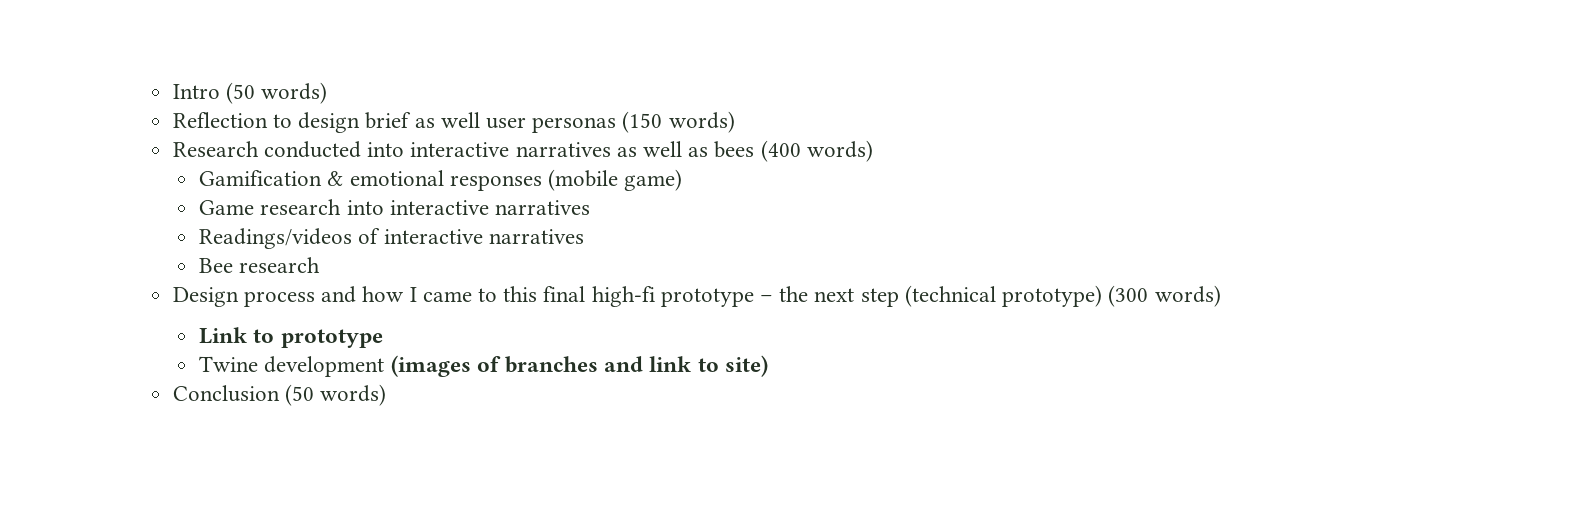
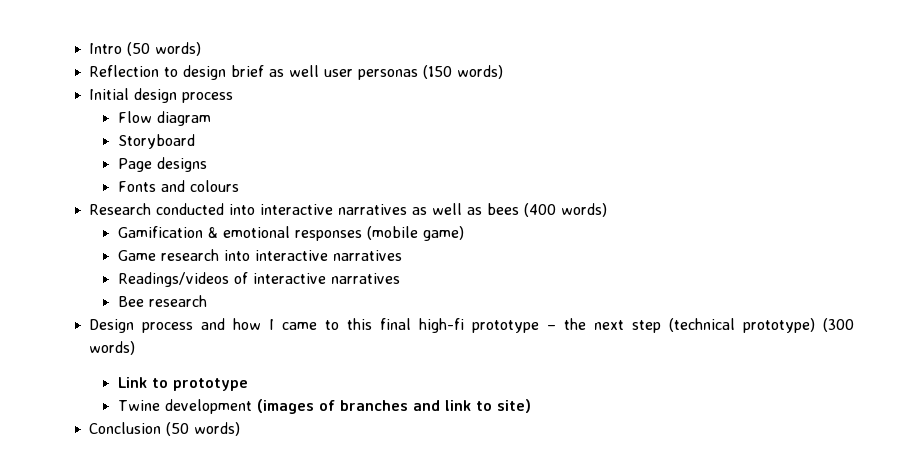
+ Initial design process
+ Flow diagram
+ Storyboard
+ Page designs
+ Fonts and colours

